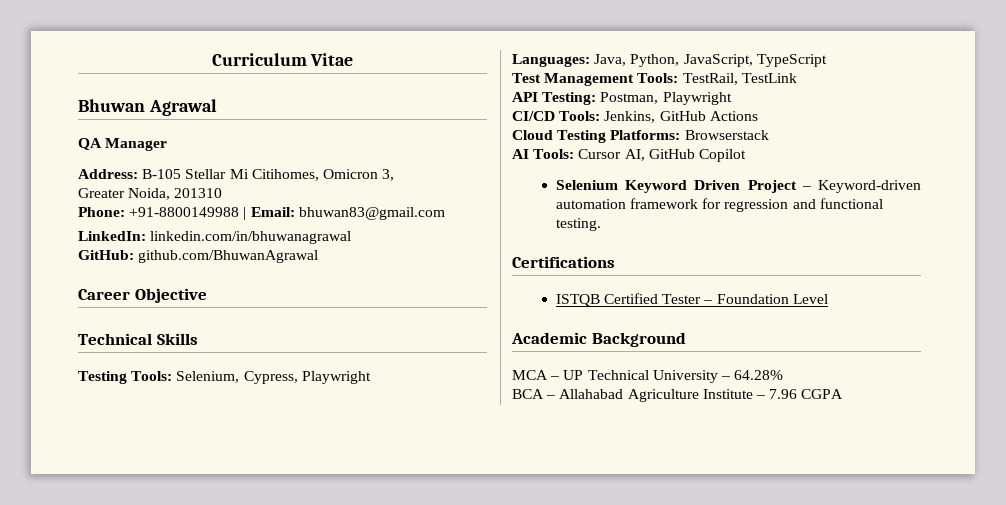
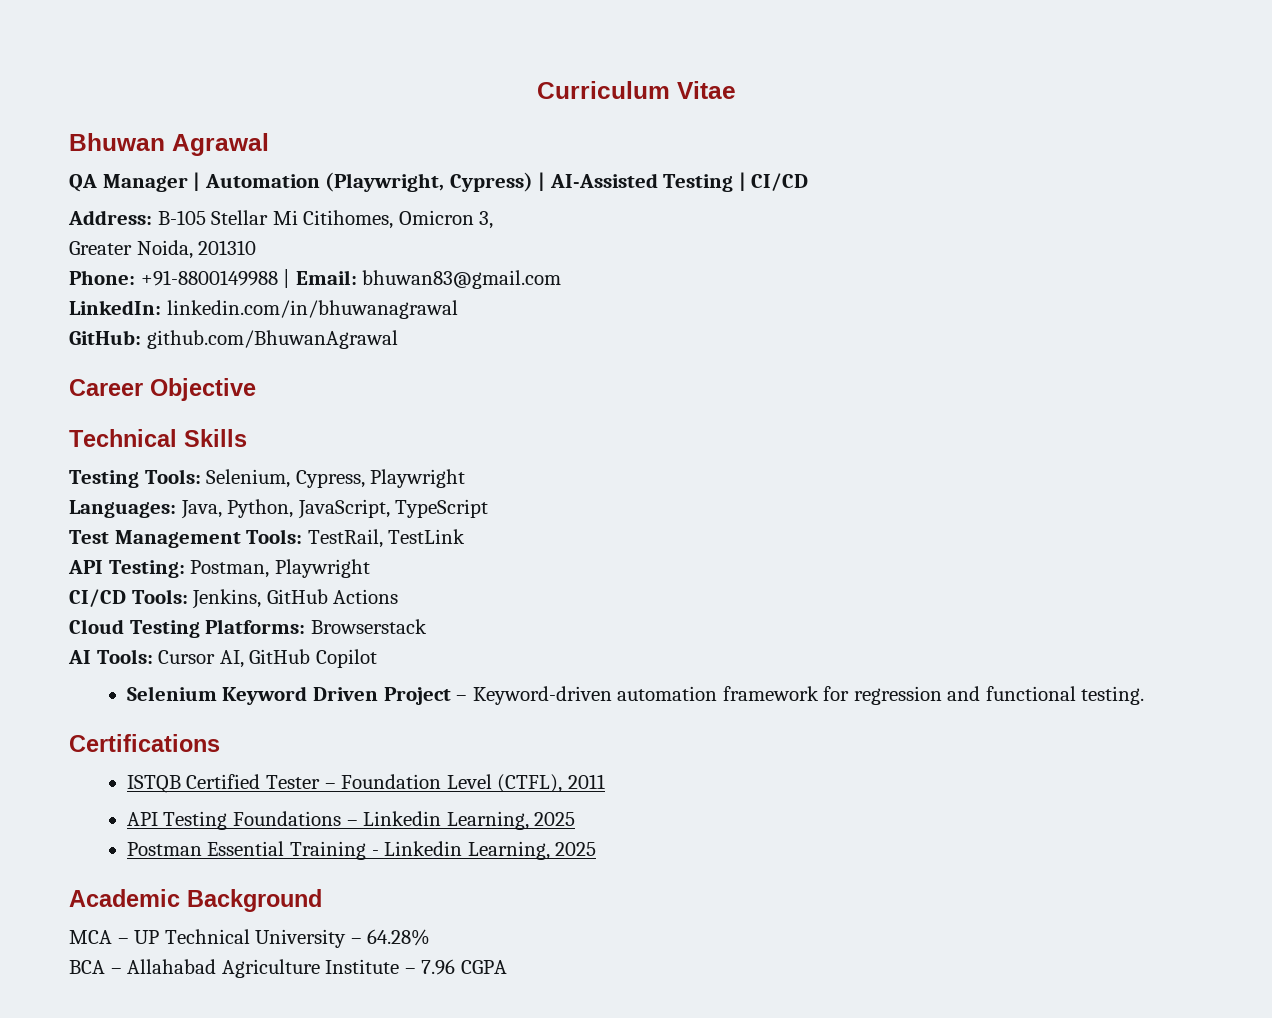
- QA Manager
+ QA Manager | Automation (Playwright, Cypress) | AI-Assisted Testing | CI/CD
- ISTQB Certified Tester – Foundation Level
+ ISTQB Certified Tester – Foundation Level (CTFL), 2011
+ API Testing Foundations – Linkedin Learning, 2025
+ Postman Essential Training - Linkedin Learning, 2025

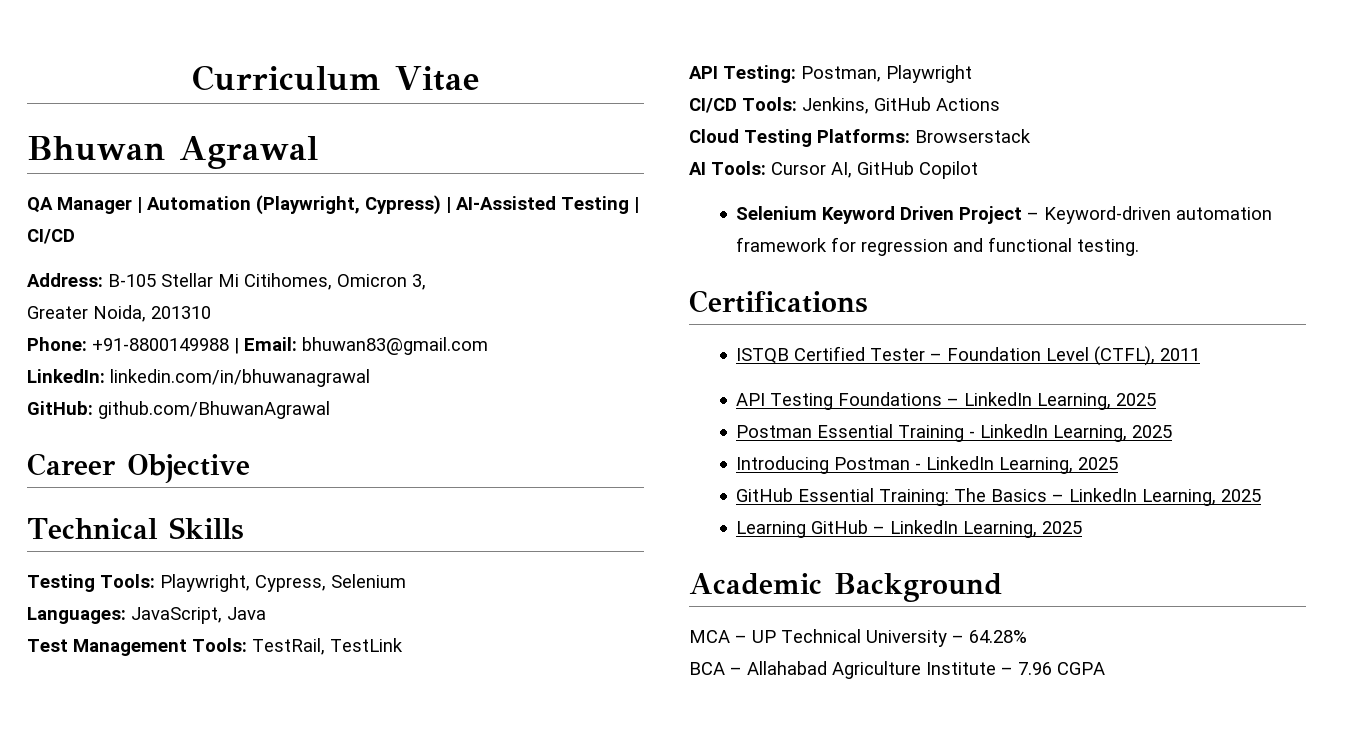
- Testing Tools: Selenium, Cypress, Playwright
- Languages: Java, Python, JavaScript, TypeScript
+ Testing Tools: Playwright, Cypress, Selenium
+ Languages: JavaScript, Java
- API Testing Foundations – Linkedin Learning, 2025
+ API Testing Foundations – LinkedIn Learning, 2025
- Postman Essential Training - Linkedin Learning, 2025
+ Postman Essential Training - LinkedIn Learning, 2025
+ Introducing Postman - LinkedIn Learning, 2025
+ GitHub Essential Training: The Basics – LinkedIn Learning, 2025
+ Learning GitHub – LinkedIn Learning, 2025

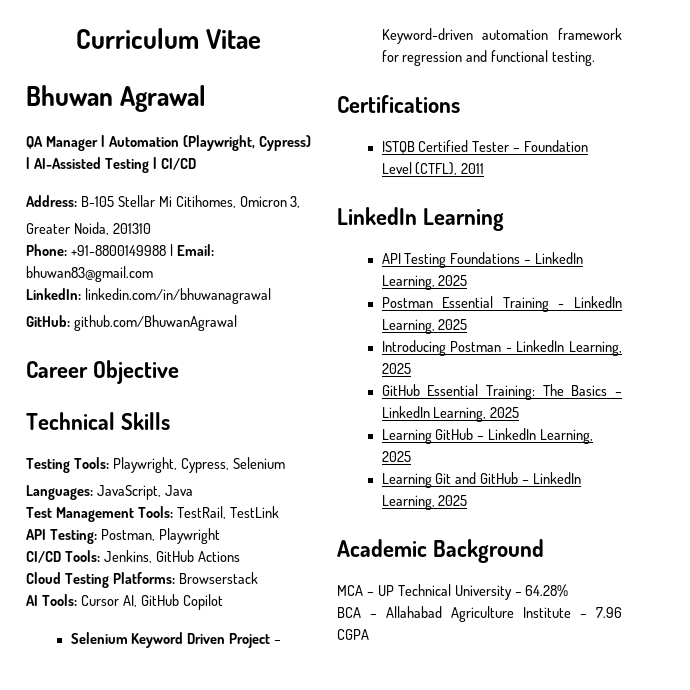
+ LinkedIn Learning
+ Learning Git and GitHub – LinkedIn Learning, 2025

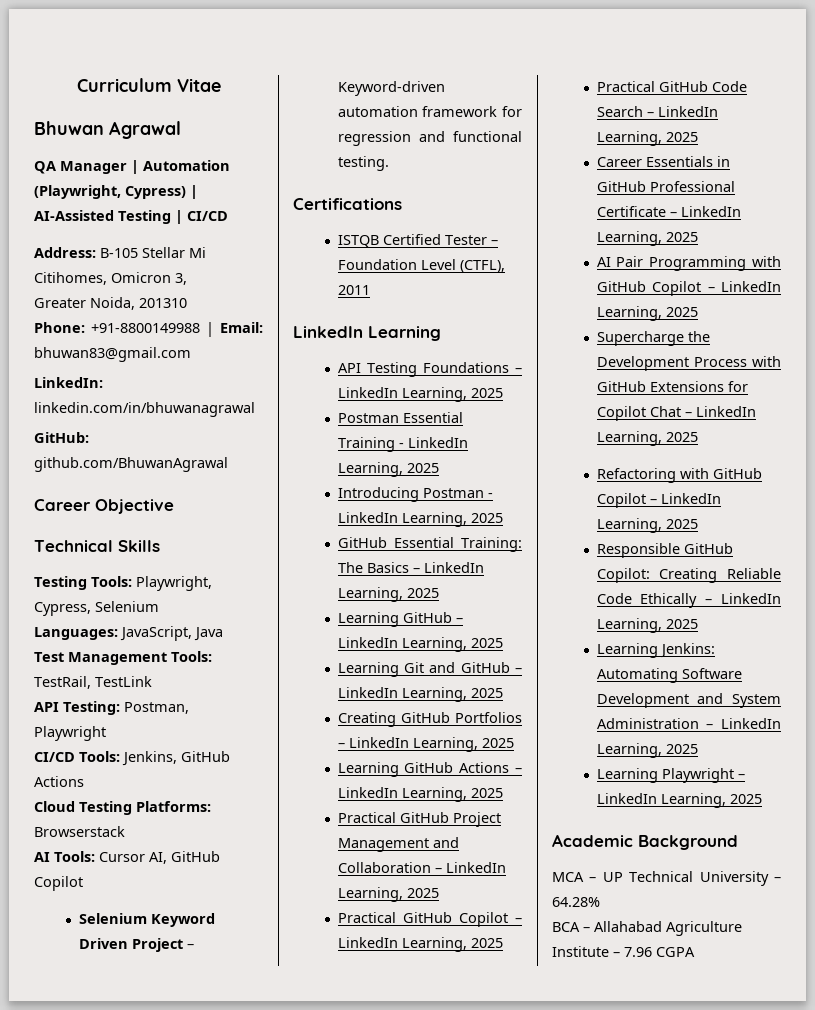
+ Creating GitHub Portfolios – LinkedIn Learning, 2025
+ Learning GitHub Actions – LinkedIn Learning, 2025
+ Practical GitHub Project Management and Collaboration – LinkedIn Learning, 2025
+ Practical GitHub Copilot – LinkedIn Learning, 2025
+ Practical GitHub Code Search – LinkedIn Learning, 2025
+ Career Essentials in GitHub Professional Certificate – LinkedIn Learning, 2025
+ AI Pair Programming with GitHub Copilot – LinkedIn Learning, 2025
+ Supercharge the Development Process with GitHub Extensions for Copilot Chat – LinkedIn Learning, 2025
+ Refactoring with GitHub Copilot – LinkedIn Learning, 2025
+ Responsible GitHub Copilot: Creating Reliable Code Ethically – LinkedIn Learning, 2025
+ Learning Jenkins: Automating Software Development and System Administration – LinkedIn Learning, 2025
+ Learning Playwright – LinkedIn Learning, 2025

